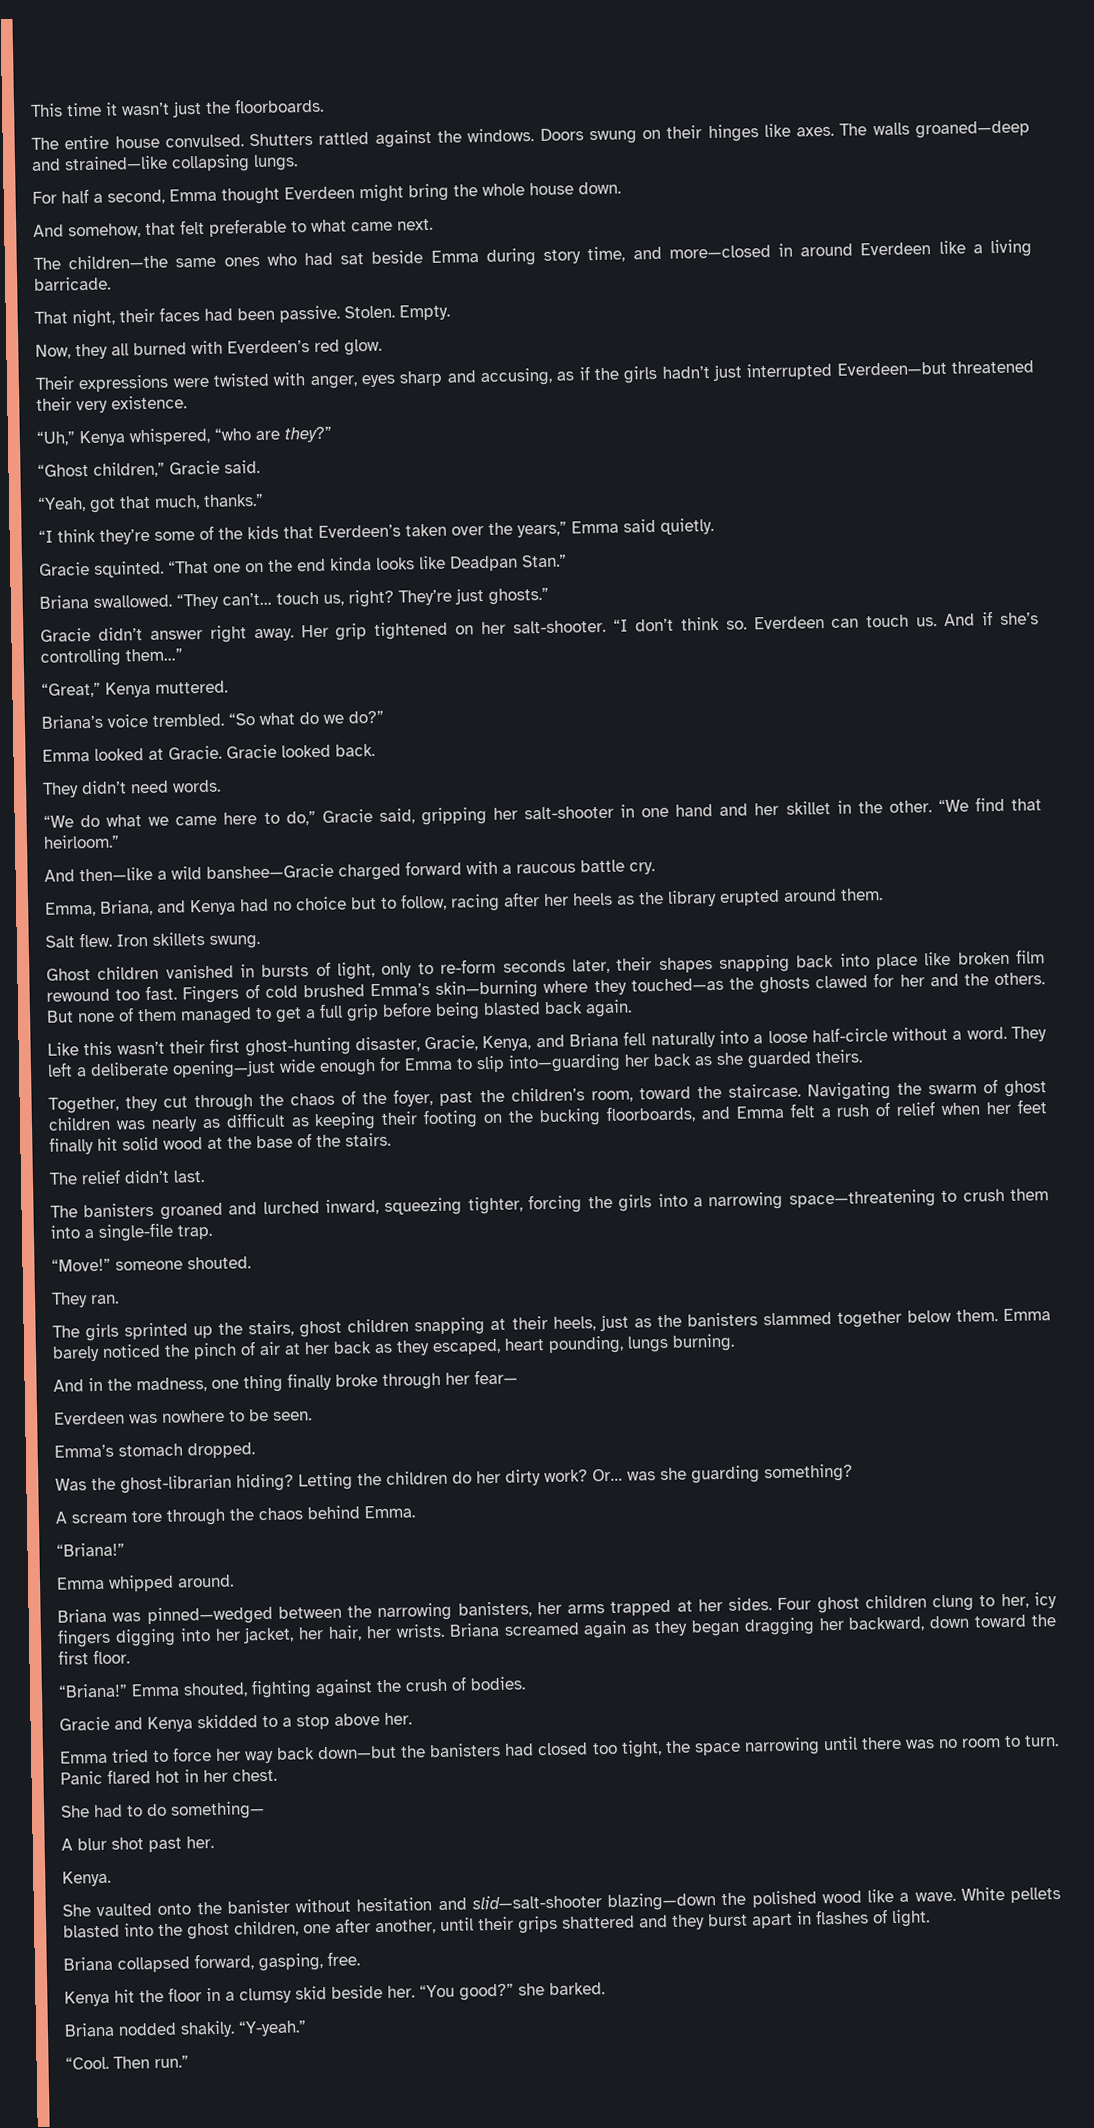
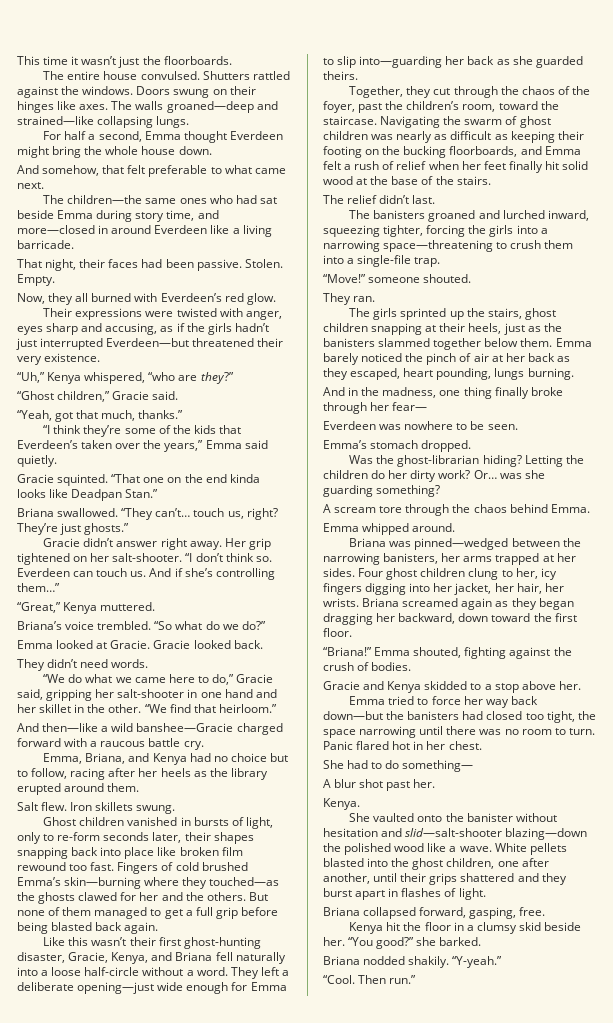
  A scream tore through the chaos behind Emma.
- “Briana!”

